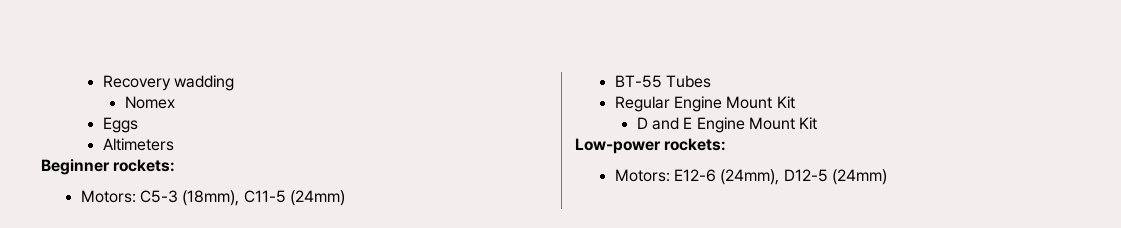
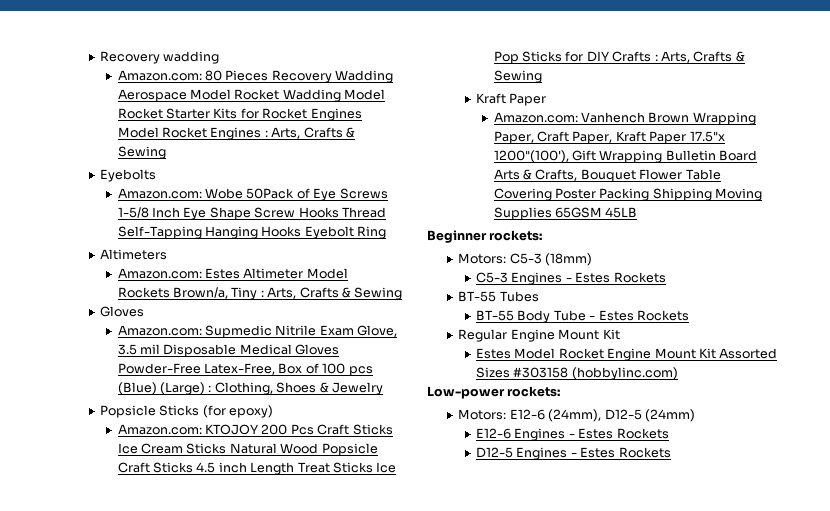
- Nomex
- Eggs
+ Amazon.com: 80 Pieces Recovery Wadding Aerospace Model Rocket Wadding Model Rocket Starter Kits for Rocket Engines Model Rocket Engines : Arts, Crafts & Sewing
+ Eyebolts
+ Amazon.com: Wobe 50Pack of Eye Screws 1-5/8 Inch Eye Shape Screw Hooks Thread Self-Tapping Hanging Hooks Eyebolt Ring
  Altimeters
+ Amazon.com: Estes Altimeter Model Rockets Brown/a, Tiny : Arts, Crafts & Sewing
+ Gloves
+ Amazon.com: Supmedic Nitrile Exam Glove, 3.5 mil Disposable Medical Gloves Powder-Free Latex-Free, Box of 100 pcs (Blue) (Large) : Clothing, Shoes & Jewelry
+ Popsicle Sticks (for epoxy)
+ Amazon.com: KTOJOY 200 Pcs Craft Sticks Ice Cream Sticks Natural Wood Popsicle Craft Sticks 4.5 inch Length Treat Sticks Ice Pop Sticks for DIY Crafts : Arts, Crafts & Sewing
+ Kraft Paper
+ Amazon.com: Vanhench Brown Wrapping Paper, Craft Paper, Kraft Paper 17.5"x 1200"(100'), Gift Wrapping Bulletin Board Arts & Crafts, Bouquet Flower Table Covering Poster Packing Shipping Moving Supplies 65GSM 45LB
  Beginner rockets:
- Motors: C5-3 (18mm), C11-5 (24mm)
+ Motors: C5-3 (18mm)
+ C5-3 Engines - Estes Rockets
  BT-55 Tubes
+ BT-55 Body Tube - Estes Rockets
- D and E Engine Mount Kit
+ Estes Model Rocket Engine Mount Kit Assorted Sizes #303158 (hobbylinc.com)
+ E12-6 Engines - Estes Rockets
+ D12-5 Engines - Estes Rockets

